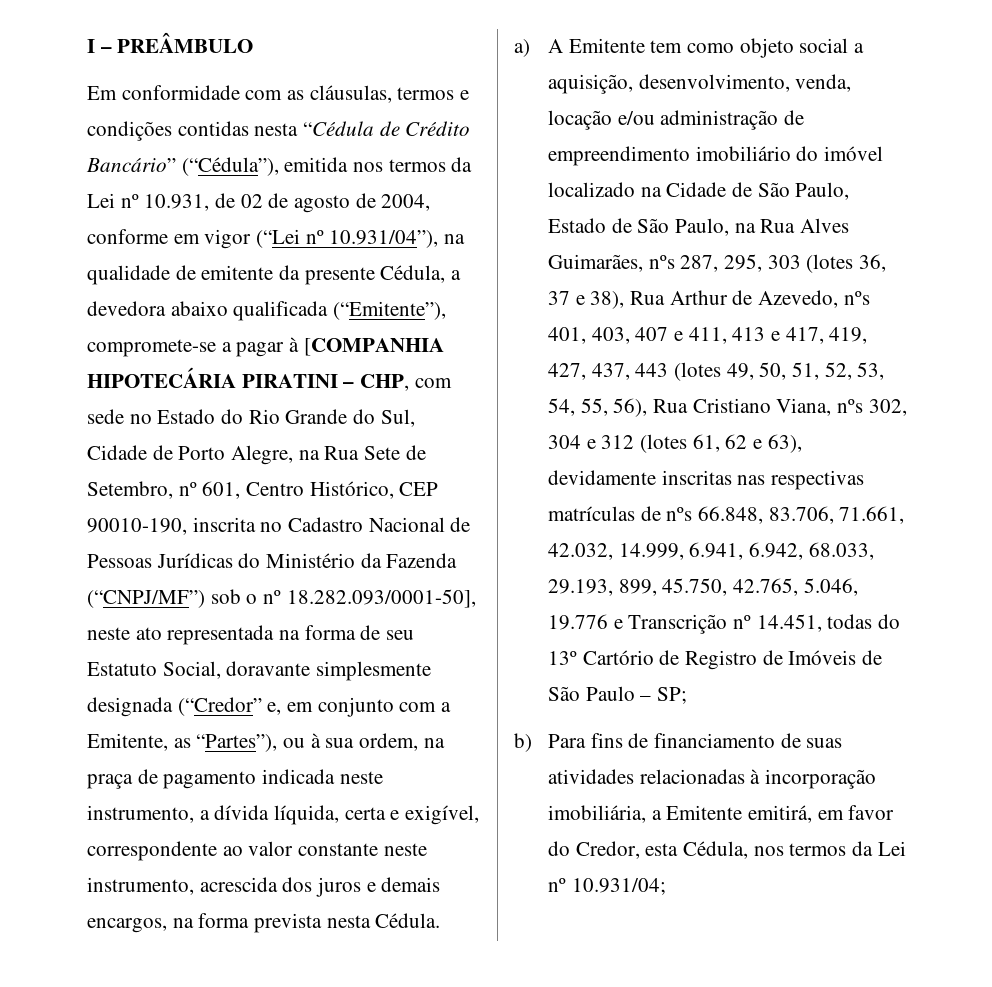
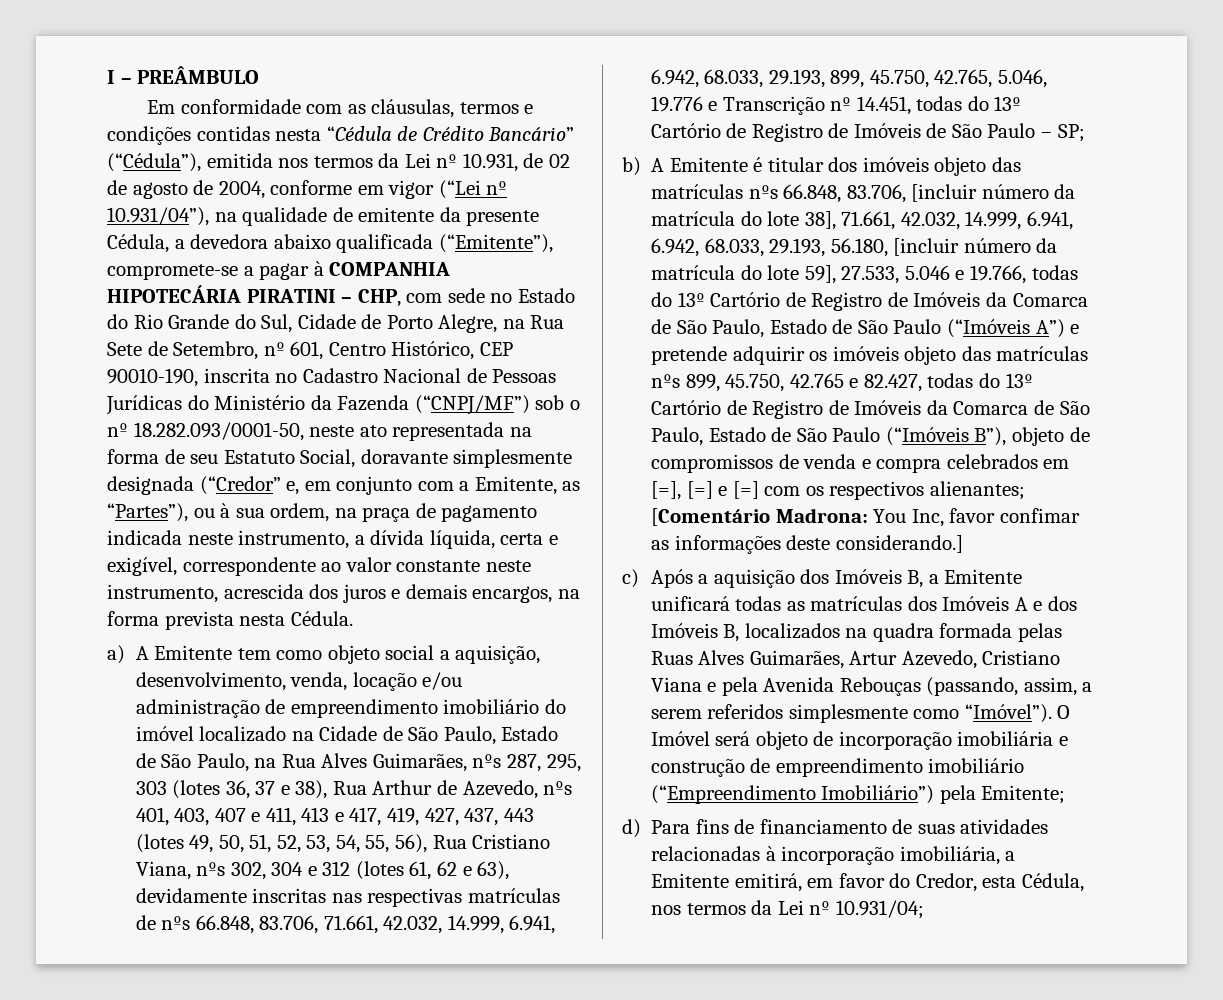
- Em conformidade com as cláusulas, termos e condições contidas nesta “Cédula de Crédito Bancário” (“Cédula”), emitida nos termos da Lei nº 10.931, de 02 de agosto de 2004, conforme em vigor (“Lei nº 10.931/04”), na qualidade de emitente da presente Cédula, a devedora abaixo qualificada (“Emitente”), compromete-se a pagar à [COMPANHIA HIPOTECÁRIA PIRATINI – CHP, com sede no Estado do Rio Grande do Sul, Cidade de Porto Alegre, na Rua Sete de Setembro, nº 601, Centro Histórico, CEP 90010-190, inscrita no Cadastro Nacional de Pessoas Jurídicas do Ministério da Fazenda (“CNPJ/MF”) sob o nº 18.282.093/0001-50], neste ato representada na forma de seu Estatuto Social, doravante simplesmente designada (“Credor” e, em conjunto com a Emitente, as “Partes”), ou à sua ordem, na praça de pagamento indicada neste instrumento, a dívida líquida, certa e exigível, correspondente ao valor constante neste instrumento, acrescida dos juros e demais encargos, na forma prevista nesta Cédula.
+ Em conformidade com as cláusulas, termos e condições contidas nesta “Cédula de Crédito Bancário” (“Cédula”), emitida nos termos da Lei nº 10.931, de 02 de agosto de 2004, conforme em vigor (“Lei nº 10.931/04”), na qualidade de emitente da presente Cédula, a devedora abaixo qualificada (“Emitente”), compromete-se a pagar à COMPANHIA HIPOTECÁRIA PIRATINI – CHP, com sede no Estado do Rio Grande do Sul, Cidade de Porto Alegre, na Rua Sete de Setembro, nº 601, Centro Histórico, CEP 90010-190, inscrita no Cadastro Nacional de Pessoas Jurídicas do Ministério da Fazenda (“CNPJ/MF”) sob o nº 18.282.093/0001-50, neste ato representada na forma de seu Estatuto Social, doravante simplesmente designada (“Credor” e, em conjunto com a Emitente, as “Partes”), ou à sua ordem, na praça de pagamento indicada neste instrumento, a dívida líquida, certa e exigível, correspondente ao valor constante neste instrumento, acrescida dos juros e demais encargos, na forma prevista nesta Cédula.
- b) Para fins de financiamento de suas atividades relacionadas à incorporação imobiliária, a Emitente emitirá, em favor do Credor, esta Cédula, nos termos da Lei nº 10.931/04;
+ b) A Emitente é titular dos imóveis objeto das matrículas nºs 66.848, 83.706, [incluir número da matrícula do lote 38], 71.661, 42.032, 14.999, 6.941, 6.942, 68.033, 29.193, 56.180, [incluir número da matrícula do lote 59], 27.533, 5.046 e 19.766, todas do 13º Cartório de Registro de Imóveis da Comarca de São Paulo, Estado de São Paulo (“Imóveis A”) e pretende adquirir os imóveis objeto das matrículas nºs 899, 45.750, 42.765 e 82.427, todas do 13º Cartório de Registro de Imóveis da Comarca de São Paulo, Estado de São Paulo (“Imóveis B”), objeto de compromissos de venda e compra celebrados em [=], [=] e [=] com os respectivos alienantes; [Comentário Madrona: You Inc, favor confimar as informações deste considerando.]
+ c) Após a aquisição dos Imóveis B, a Emitente unificará todas as matrículas dos Imóveis A e dos Imóveis B, localizados na quadra formada pelas Ruas Alves Guimarães, Artur Azevedo, Cristiano Viana e pela Avenida Rebouças (passando, assim, a serem referidos simplesmente como “Imóvel”). O Imóvel será objeto de incorporação imobiliária e construção de empreendimento imobiliário (“Empreendimento Imobiliário”) pela Emitente;
+ d) Para fins de financiamento de suas atividades relacionadas à incorporação imobiliária, a Emitente emitirá, em favor do Credor, esta Cédula, nos termos da Lei nº 10.931/04;

